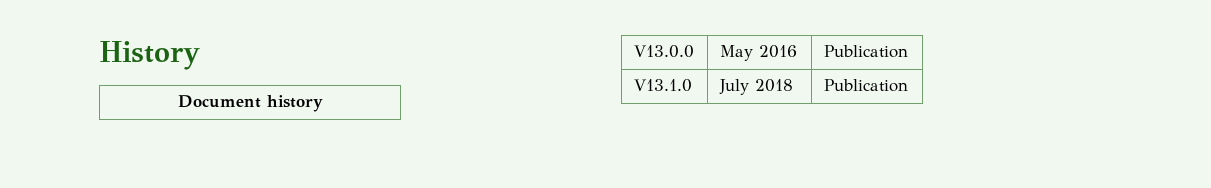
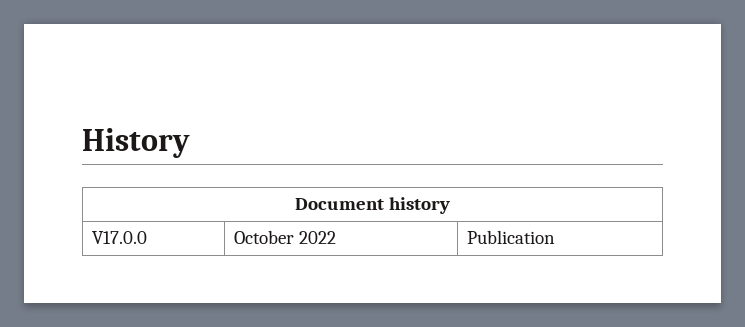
- V13.0.0 | May 2016 | Publication
- V13.1.0 | July 2018 | Publication
+ V17.0.0 | October 2022 | Publication

